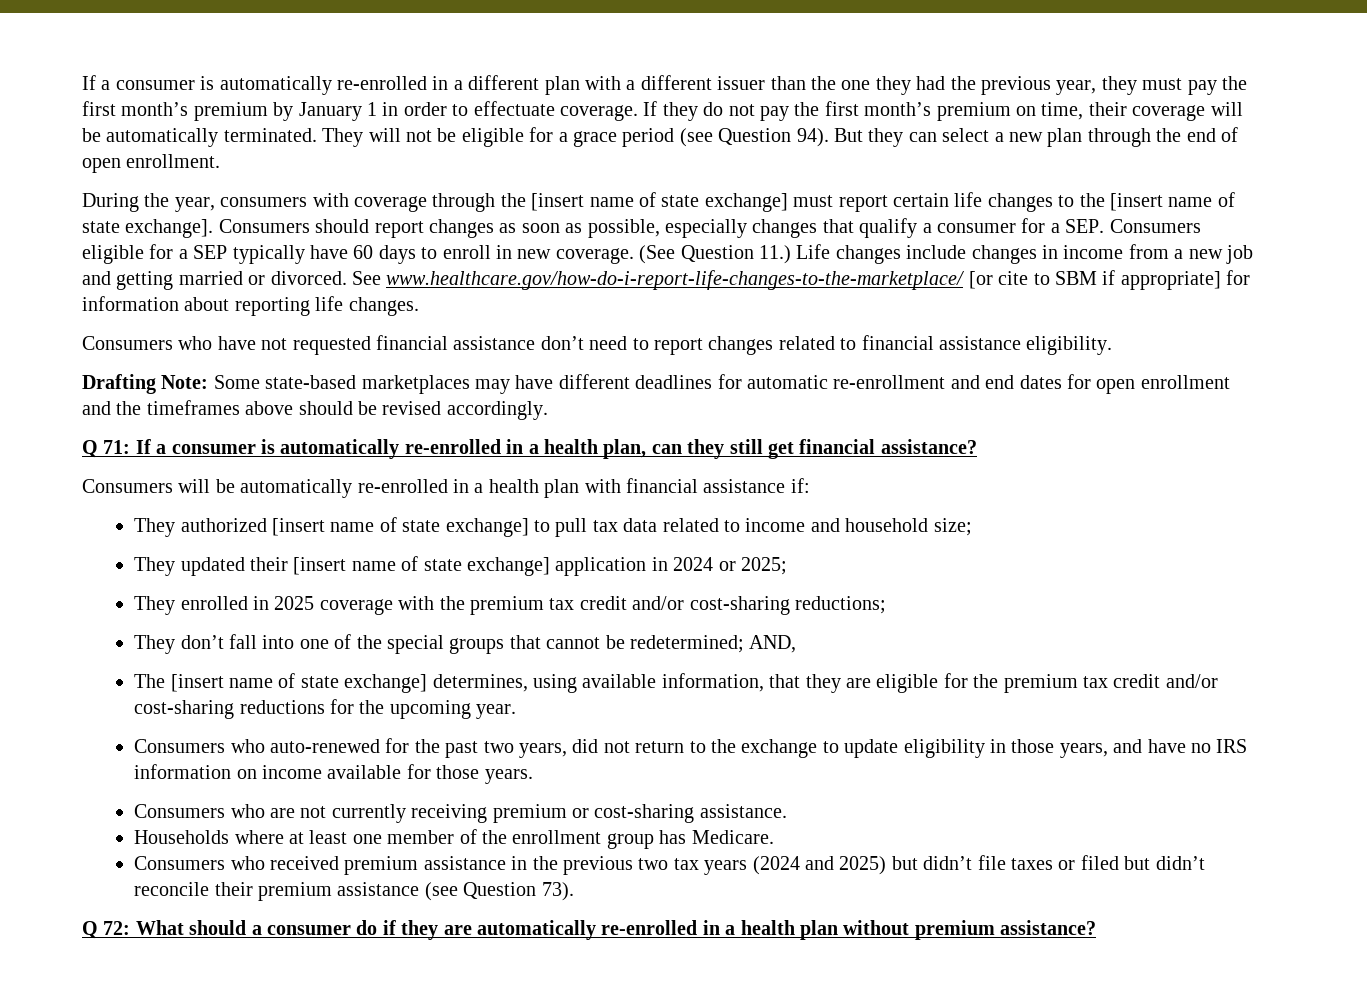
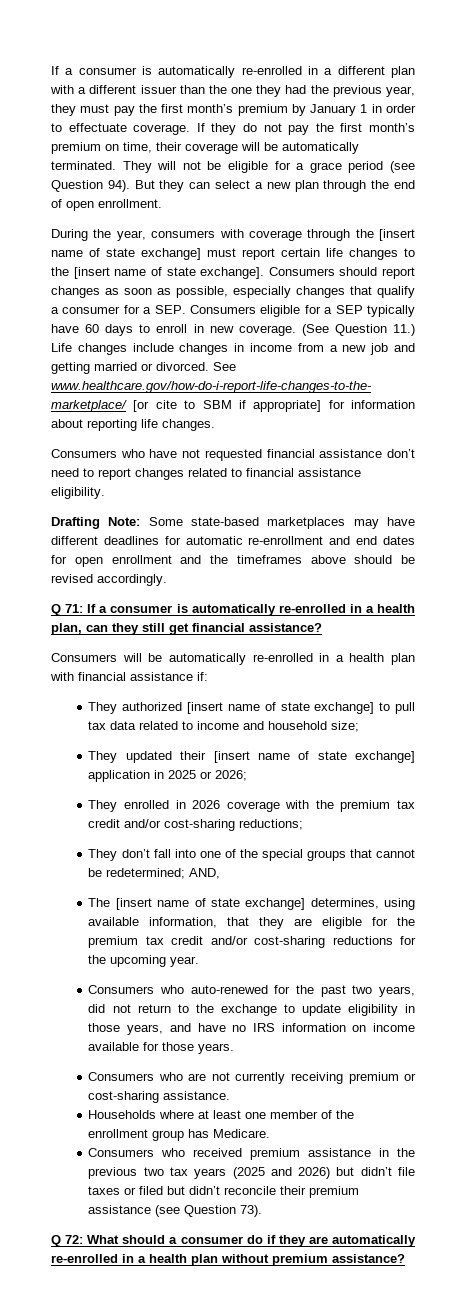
- They updated their [insert name of state exchange] application in 2024 or 2025;
+ They updated their [insert name of state exchange] application in 2025 or 2026;
- They enrolled in 2025 coverage with the premium tax credit and/or cost-sharing reductions;
+ They enrolled in 2026 coverage with the premium tax credit and/or cost-sharing reductions;
- Consumers who received premium assistance in the previous two tax years (2024 and 2025) but didn’t file taxes or filed but didn’t reconcile their premium assistance (see Question 73).
+ Consumers who received premium assistance in the previous two tax years (2025 and 2026) but didn’t file taxes or filed but didn’t reconcile their premium assistance (see Question 73).

